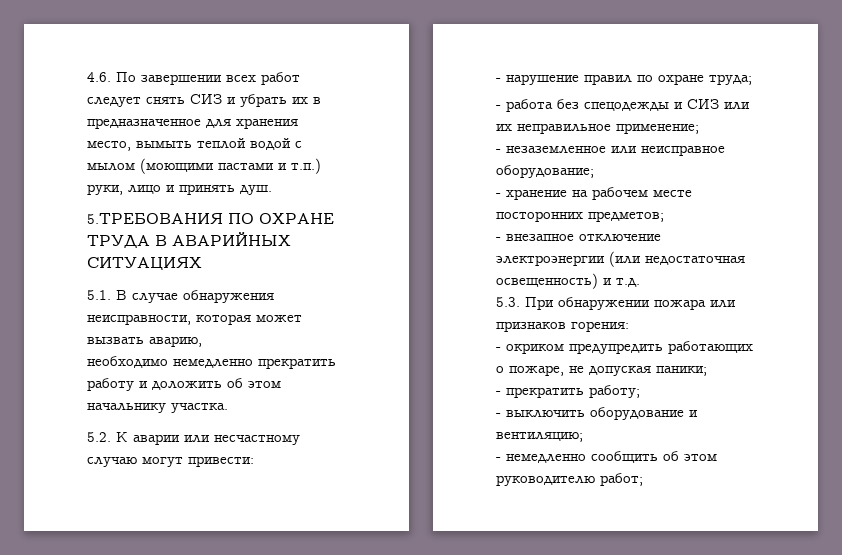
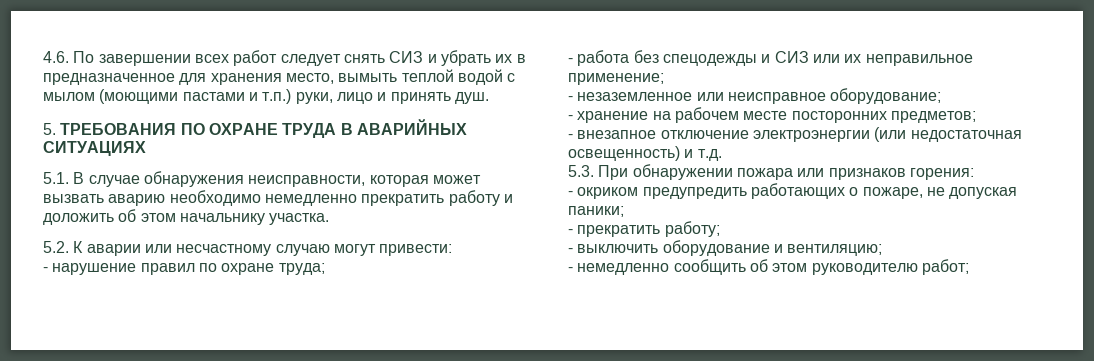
- 5.ТРЕБОВАНИЯ ПО ОХРАНЕ ТРУДА В АВАРИЙНЫХ СИТУАЦИЯХ
+ 5. ТРЕБОВАНИЯ ПО ОХРАНЕ ТРУДА В АВАРИЙНЫХ СИТУАЦИЯХ
- 5.1. В случае обнаружения неисправности, которая может вызвать аварию,
- необходимо немедленно прекратить работу и доложить об этом начальнику участка.
+ 5.1. В случае обнаружения неисправности, которая может вызвать аварию необходимо немедленно прекратить работу и доложить об этом начальнику участка.

